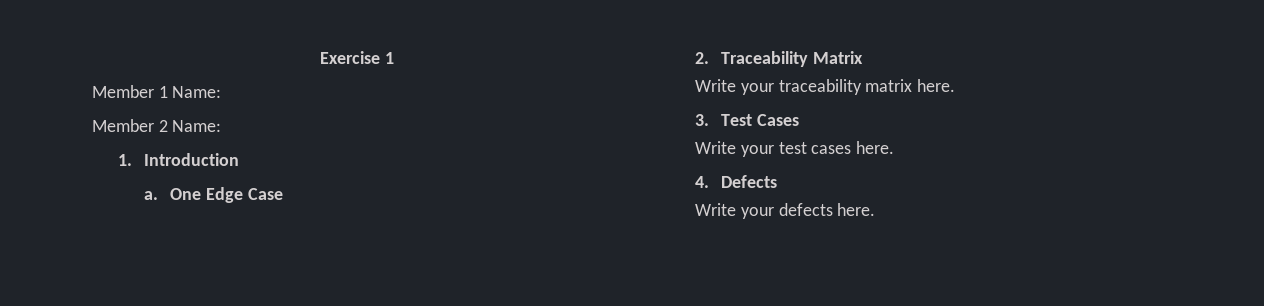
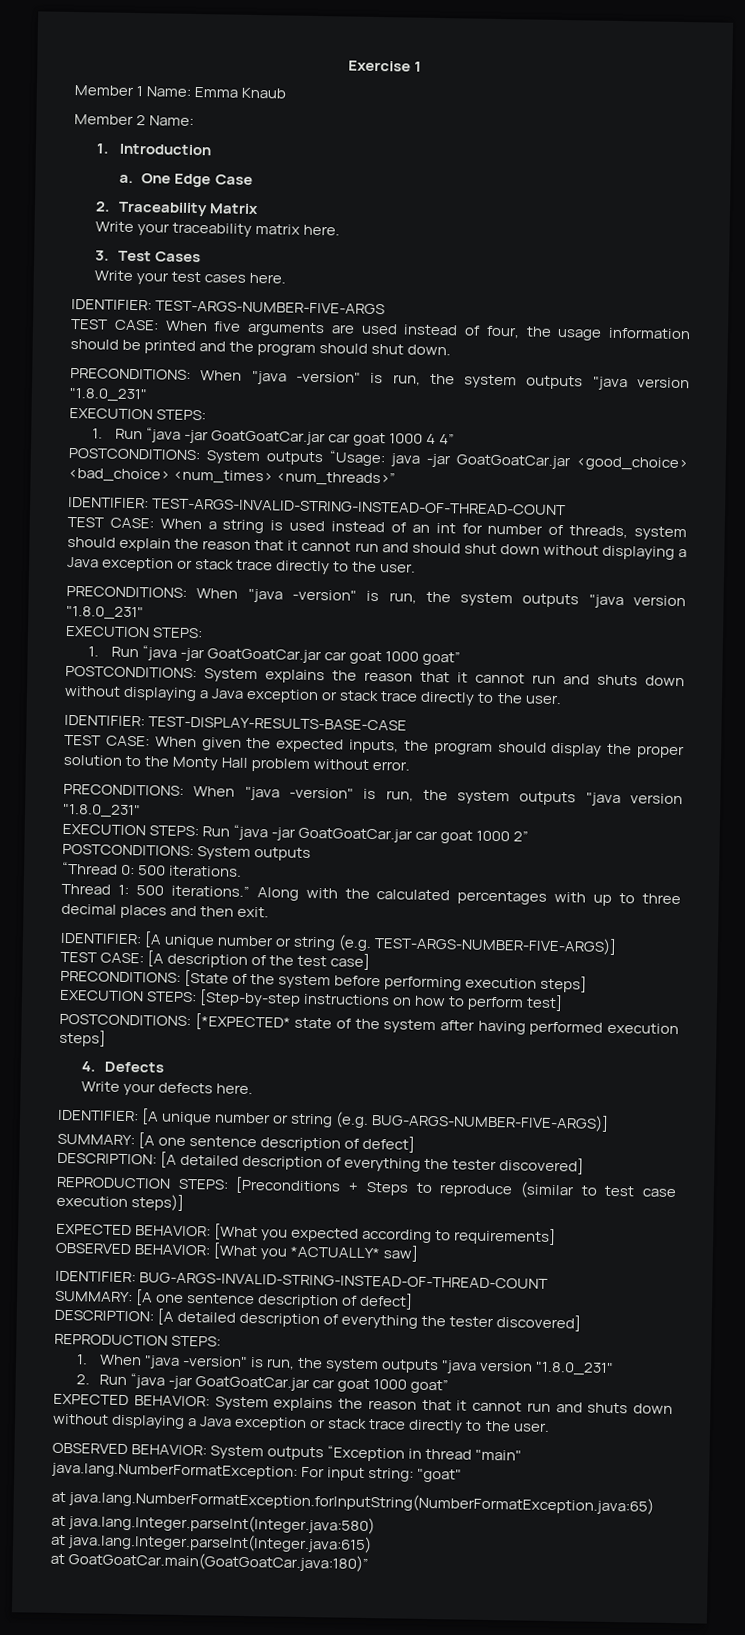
- Member 1 Name:
+ Member 1 Name: Emma Knaub
+ IDENTIFIER: TEST-ARGS-NUMBER-FIVE-ARGS
+ TEST CASE: When five arguments are used instead of four, the usage information should be printed and the program should shut down.
+ PRECONDITIONS: When "java -version" is run, the system outputs "java version "1.8.0_231"
+ EXECUTION STEPS:
+ 1. Run “java -jar GoatGoatCar.jar car goat 1000 4 4”
+ POSTCONDITIONS: System outputs “Usage: java -jar GoatGoatCar.jar <good_choice> <bad_choice> <num_times> <num_threads>”
+ IDENTIFIER: TEST-ARGS-INVALID-STRING-INSTEAD-OF-THREAD-COUNT
+ TEST CASE: When a string is used instead of an int for number of threads, system should explain the reason that it cannot run and should shut down without displaying a Java exception or stack trace directly to the user.
+ PRECONDITIONS: When "java -version" is run, the system outputs "java version "1.8.0_231"
+ EXECUTION STEPS:
+ 1. Run “java -jar GoatGoatCar.jar car goat 1000 goat”
+ POSTCONDITIONS: System explains the reason that it cannot run and shuts down without displaying a Java exception or stack trace directly to the user.
+ IDENTIFIER: TEST-DISPLAY-RESULTS-BASE-CASE
+ TEST CASE: When given the expected inputs, the program should display the proper solution to the Monty Hall problem without error.
+ PRECONDITIONS: When "java -version" is run, the system outputs "java version "1.8.0_231"
+ EXECUTION STEPS: Run “java -jar GoatGoatCar.jar car goat 1000 2”
+ POSTCONDITIONS: System outputs
+ “Thread 0: 500 iterations.
+ Thread 1: 500 iterations.” Along with the calculated percentages with up to three decimal places and then exit.
+ IDENTIFIER: [A unique number or string (e.g. TEST-ARGS-NUMBER-FIVE-ARGS)]
+ TEST CASE: [A description of the test case]
+ PRECONDITIONS: [State of the system before performing execution steps]
+ EXECUTION STEPS: [Step-by-step instructions on how to perform test]
+ POSTCONDITIONS: [*EXPECTED* state of the system after having performed execution steps]
+ IDENTIFIER: [A unique number or string (e.g. BUG-ARGS-NUMBER-FIVE-ARGS)]
+ SUMMARY: [A one sentence description of defect]
+ DESCRIPTION: [A detailed description of everything the tester discovered]
+ REPRODUCTION STEPS: [Preconditions + Steps to reproduce (similar to test case execution steps)]
+ EXPECTED BEHAVIOR: [What you expected according to requirements]
+ OBSERVED BEHAVIOR: [What you *ACTUALLY* saw]
+ IDENTIFIER: BUG-ARGS-INVALID-STRING-INSTEAD-OF-THREAD-COUNT
+ SUMMARY: [A one sentence description of defect]
+ DESCRIPTION: [A detailed description of everything the tester discovered]
+ REPRODUCTION STEPS:
+ 1. When "java -version" is run, the system outputs "java version "1.8.0_231"
+ 2. Run “java -jar GoatGoatCar.jar car goat 1000 goat”
+ EXPECTED BEHAVIOR: System explains the reason that it cannot run and shuts down without displaying a Java exception or stack trace directly to the user.
+ OBSERVED BEHAVIOR: System outputs “Exception in thread "main" java.lang.NumberFormatException: For input string: "goat"
+ at java.lang.NumberFormatException.forInputString(NumberFormatException.java:65)
+ at java.lang.Integer.parseInt(Integer.java:580)
+ at java.lang.Integer.parseInt(Integer.java:615)
+ at GoatGoatCar.main(GoatGoatCar.java:180)”

